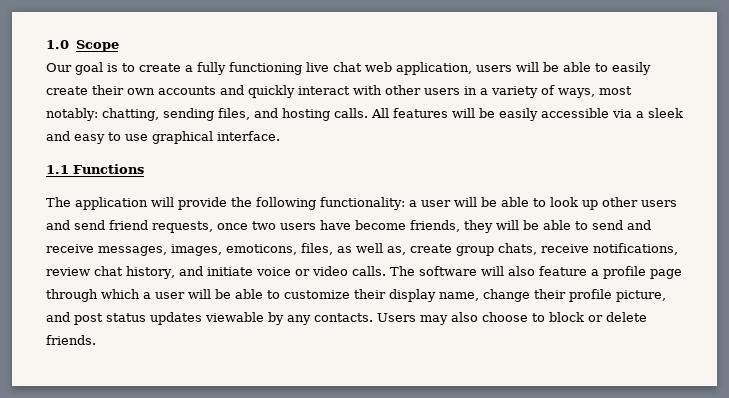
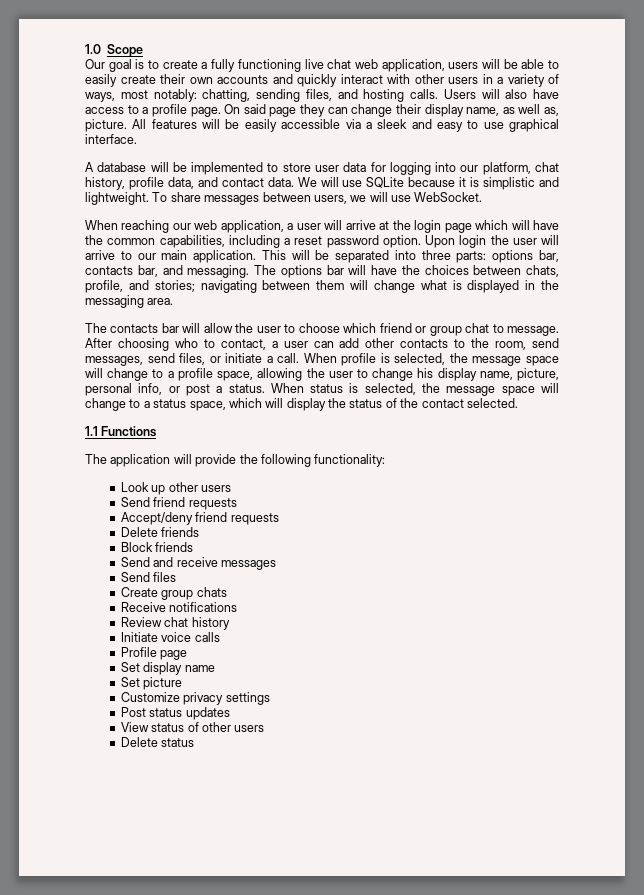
+ Users will also have access to a profile page. On said page they can change their display name, as well as, picture.
+ A database will be implemented to store user data for logging into our platform, chat history, profile data, and contact data. We will use SQLite because it is simplistic and lightweight. To share messages between users, we will use WebSocket.
+ When reaching our web application, a user will arrive at the login page which will have the common capabilities, including a reset password option. Upon login the user will arrive to our main application. This will be separated into three parts: options bar, contacts bar, and messaging. The options bar will have the choices between chats, profile, and stories; navigating between them will change what is displayed in the messaging area.
+ The contacts bar will allow the user to choose which friend or group chat to message. After choosing who to contact, a user can add other contacts to the room, send messages, send files, or initiate a call. When profile is selected, the message space will change to a profile space, allowing the user to change his display name, picture, personal info, or post a status. When status is selected, the message space will change to a status space, which will display the status of the contact selected.
- The application will provide the following functionality: a user will be able to look up other users and send friend requests, once two users have become friends, they will be able to send and receive messages, images, emoticons, files, as well as, create group chats, receive notifications, review chat history, and initiate voice or video calls. The software will also feature a profile page through which a user will be able to customize their display name, change their profile picture, and post status updates viewable by any contacts. Users may also choose to block or delete friends.
+ The application will provide the following functionality:
+ Look up other users
+ Send friend requests
+ Accept/deny friend requests
+ Delete friends
+ Block friends
+ Send and receive messages
+ Send files
+ Create group chats
+ Receive notifications
+ Review chat history
+ Initiate voice calls
+ Profile page
+ Set display name
+ Set picture
+ Customize privacy settings
+ Post status updates
+ View status of other users
+ Delete status

